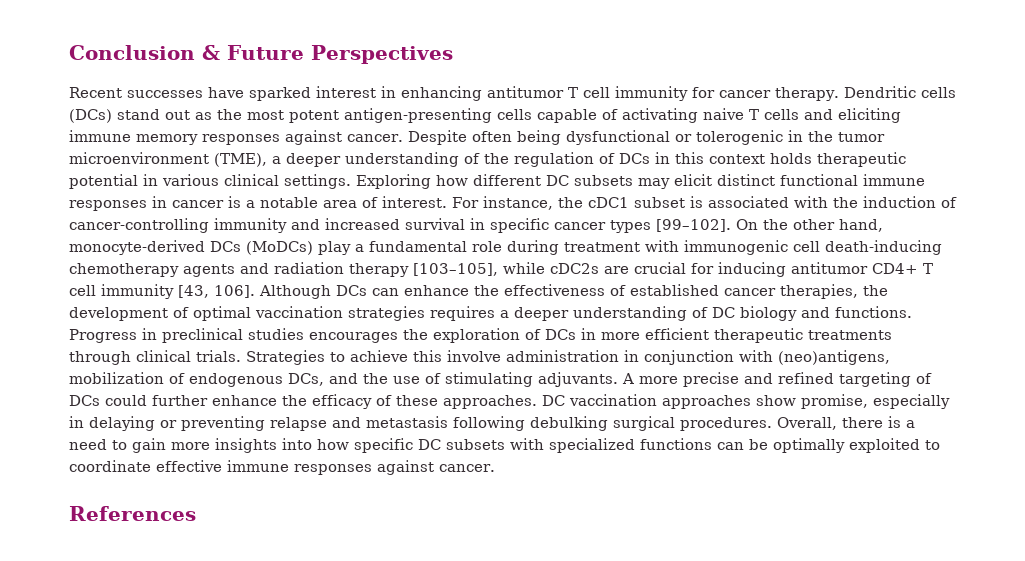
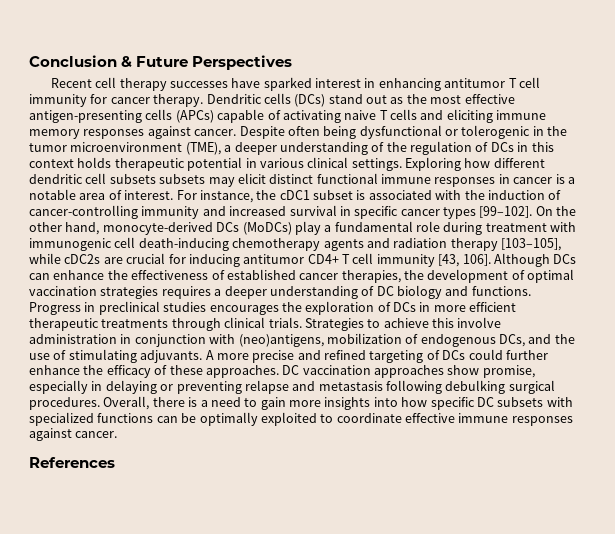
- Recent successes have sparked interest in enhancing antitumor T cell immunity for cancer therapy.
+ Recent cell therapy successes have sparked interest in enhancing antitumor T cell immunity for cancer therapy.
- Dendritic cells (DCs) stand out as the most potent antigen-presenting cells capable of activating naive T cells and eliciting immune memory responses against cancer.
+ Dendritic cells (DCs) stand out as the most effective antigen-presenting cells (APCs) capable of activating naive T cells and eliciting immune memory responses against cancer.
- Exploring how different DC subsets may elicit distinct functional immune responses in cancer is a notable area of interest.
+ Exploring how different dendritic cell subsets subsets may elicit distinct functional immune responses in cancer is a notable area of interest.

